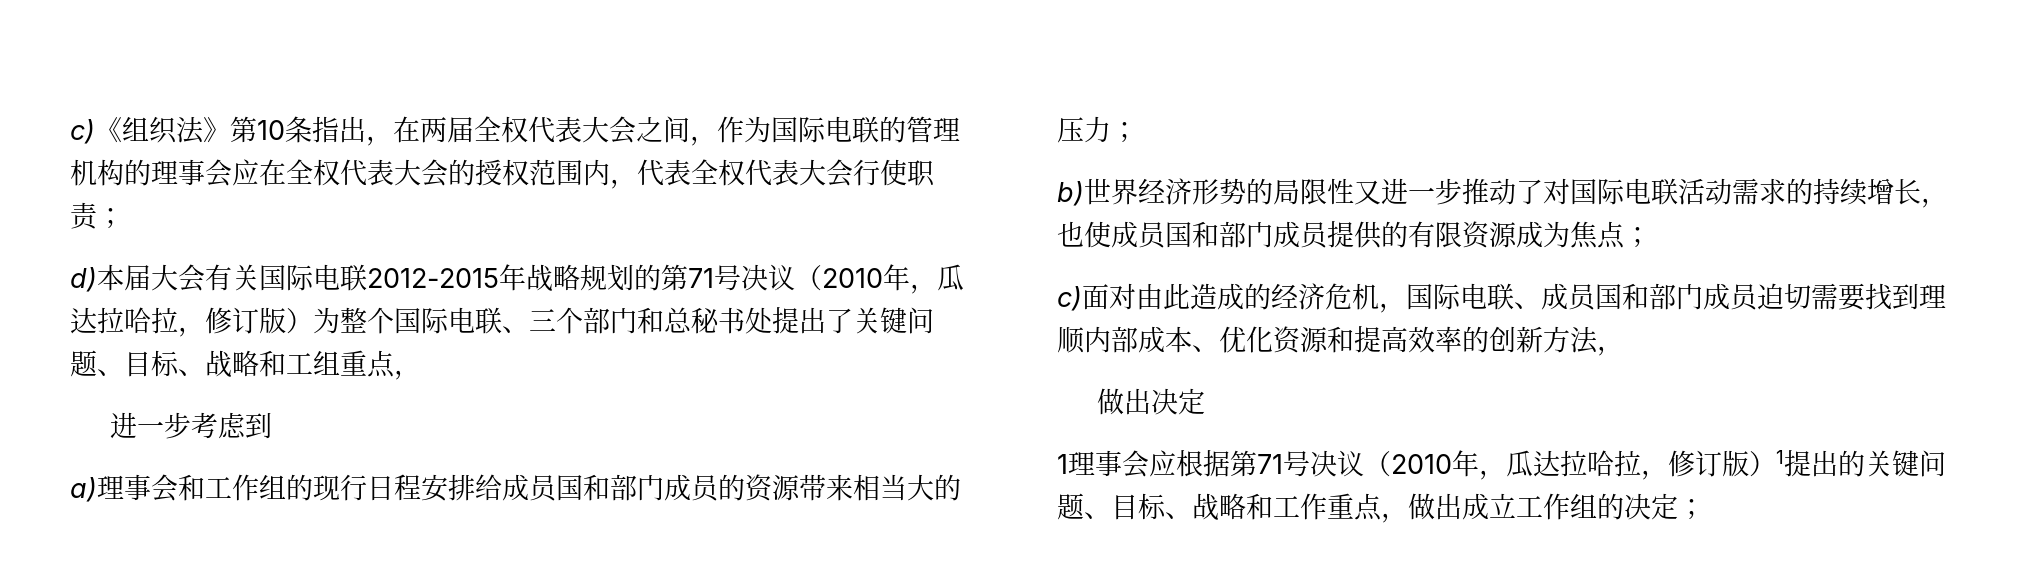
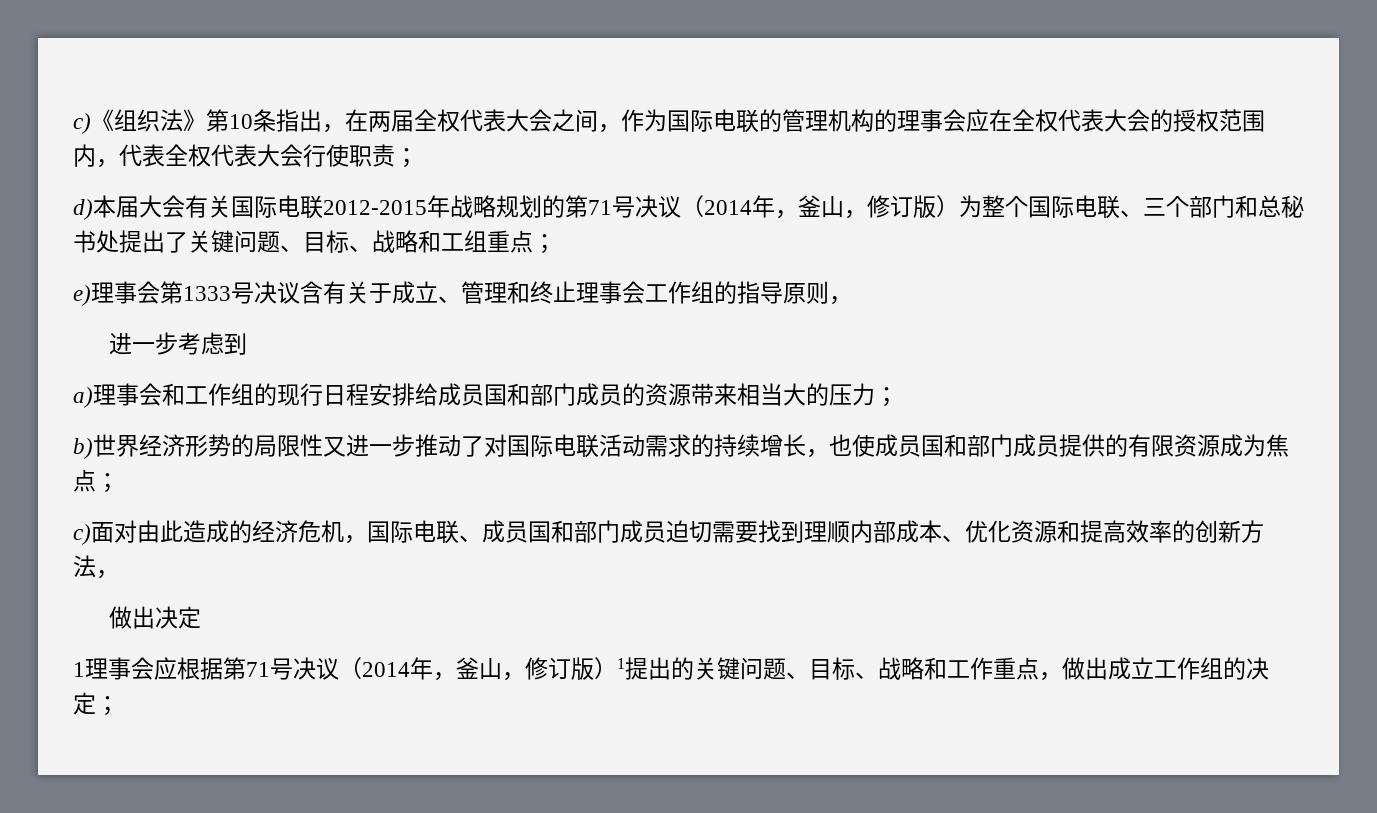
- d)本届大会有关国际电联2012-2015年战略规划的第71号决议（2010年，瓜达拉哈拉，修订版）为整个国际电联、三个部门和总秘书处提出了关键问题、目标、战略和工组重点，
+ d)本届大会有关国际电联2012-2015年战略规划的第71号决议（2014年，釜山，修订版）为整个国际电联、三个部门和总秘书处提出了关键问题、目标、战略和工组重点；
+ e)理事会第1333号决议含有关于成立、管理和终止理事会工作组的指导原则，
- 1理事会应根据第71号决议（2010年，瓜达拉哈拉，修订版）1提出的关键问题、目标、战略和工作重点，做出成立工作组的决定；
+ 1理事会应根据第71号决议（2014年，釜山，修订版）1提出的关键问题、目标、战略和工作重点，做出成立工作组的决定；

